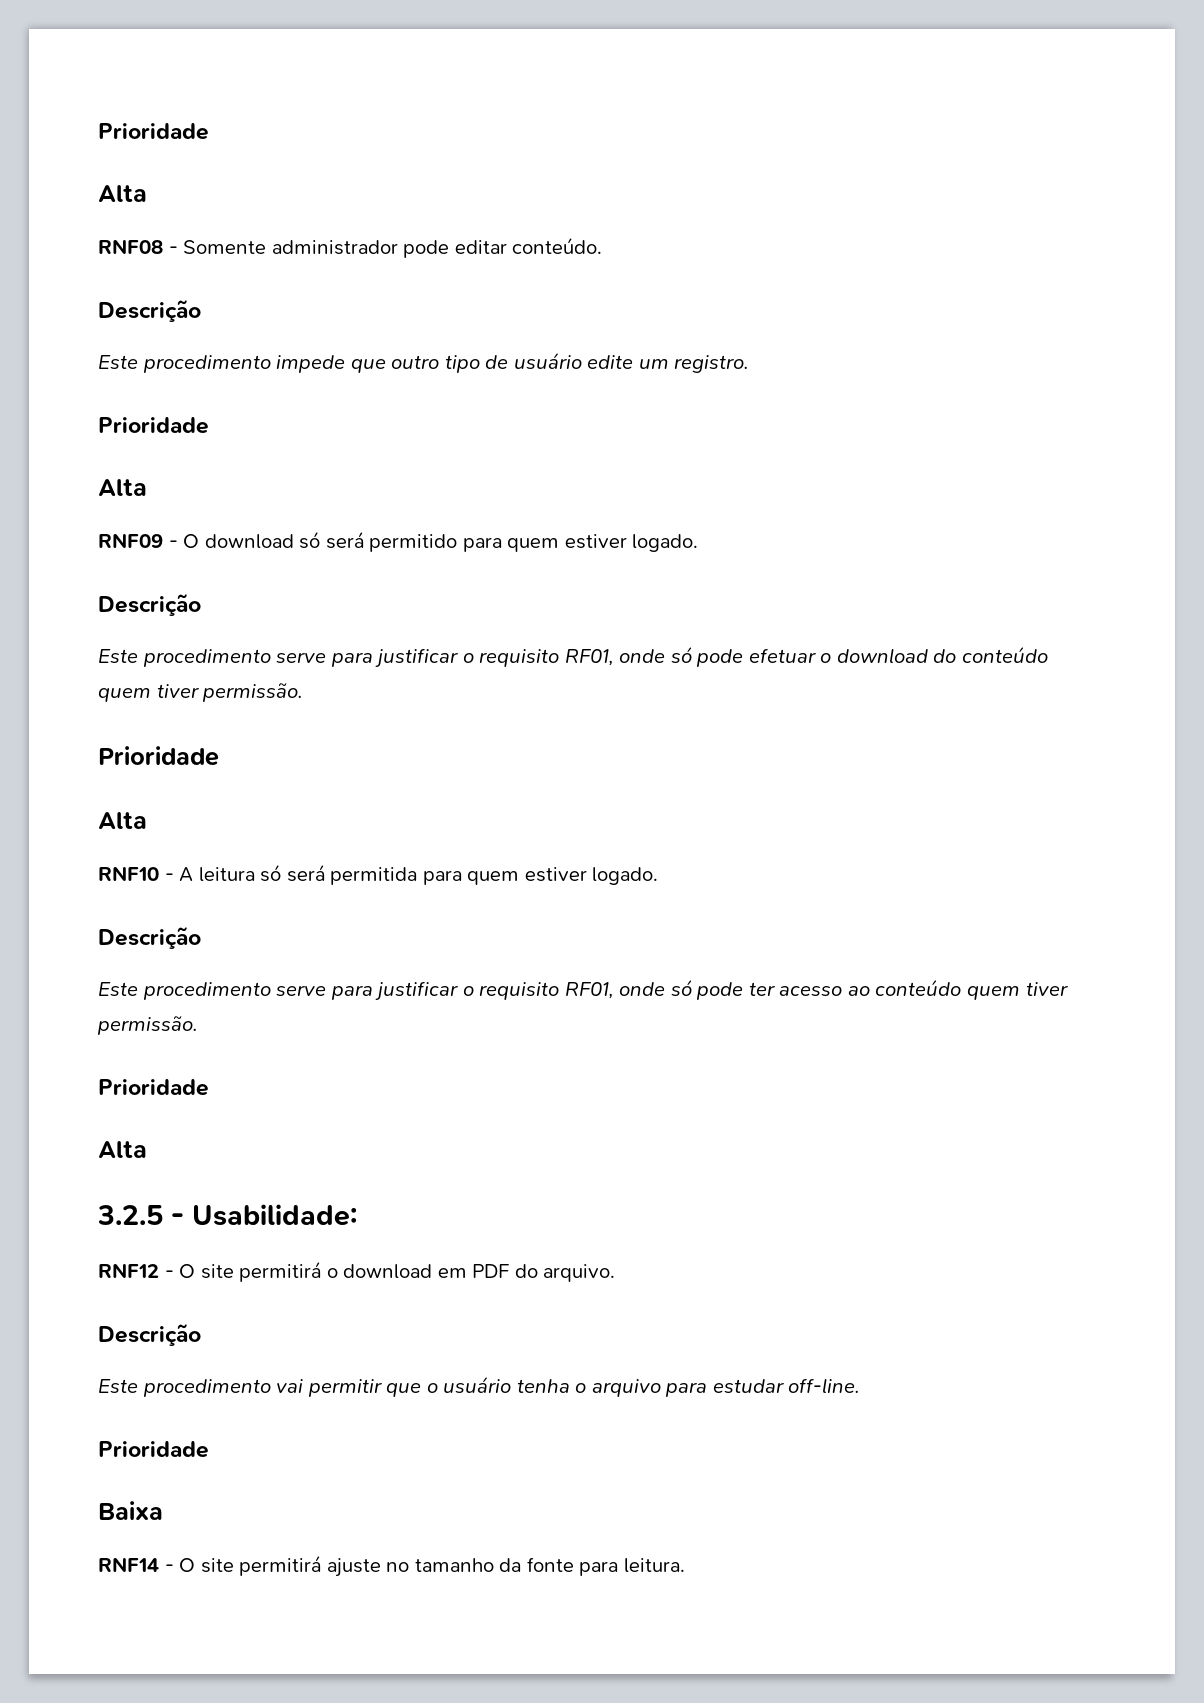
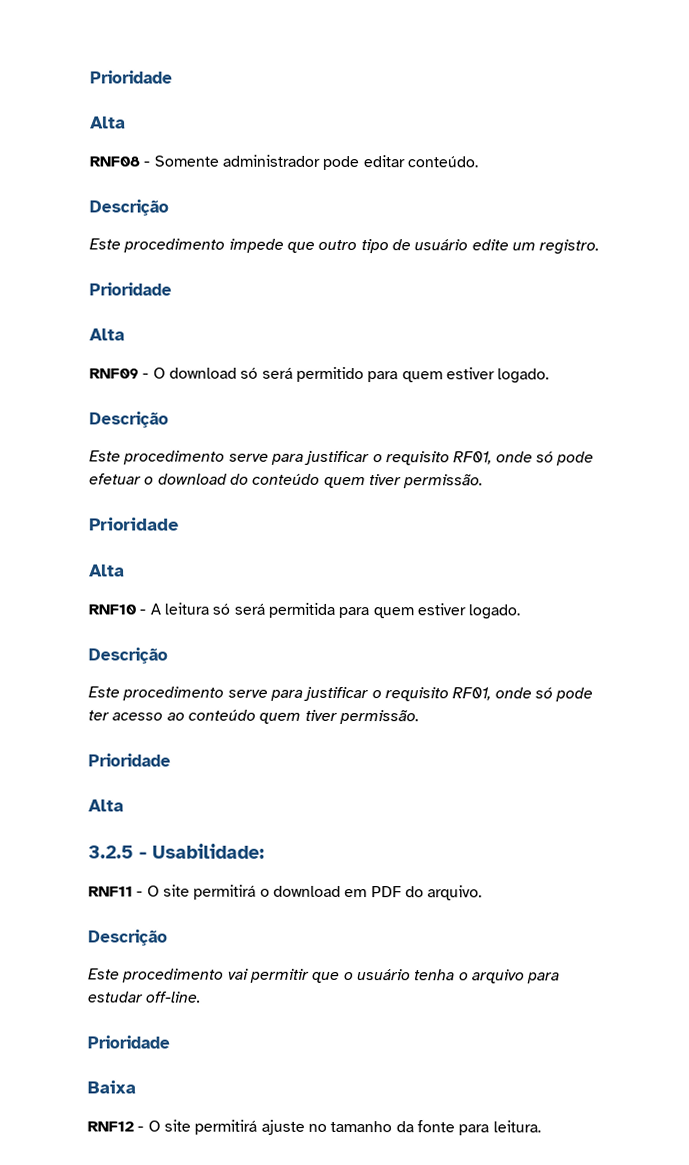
- RNF12 - O site permitirá o download em PDF do arquivo.
+ RNF11 - O site permitirá o download em PDF do arquivo.
- RNF14 - O site permitirá ajuste no tamanho da fonte para leitura.
+ RNF12 - O site permitirá ajuste no tamanho da fonte para leitura.

